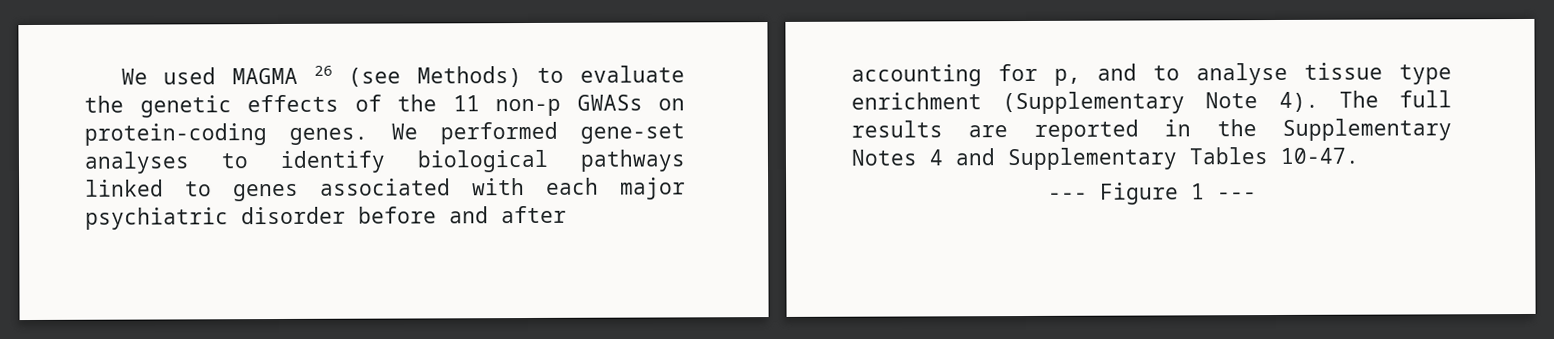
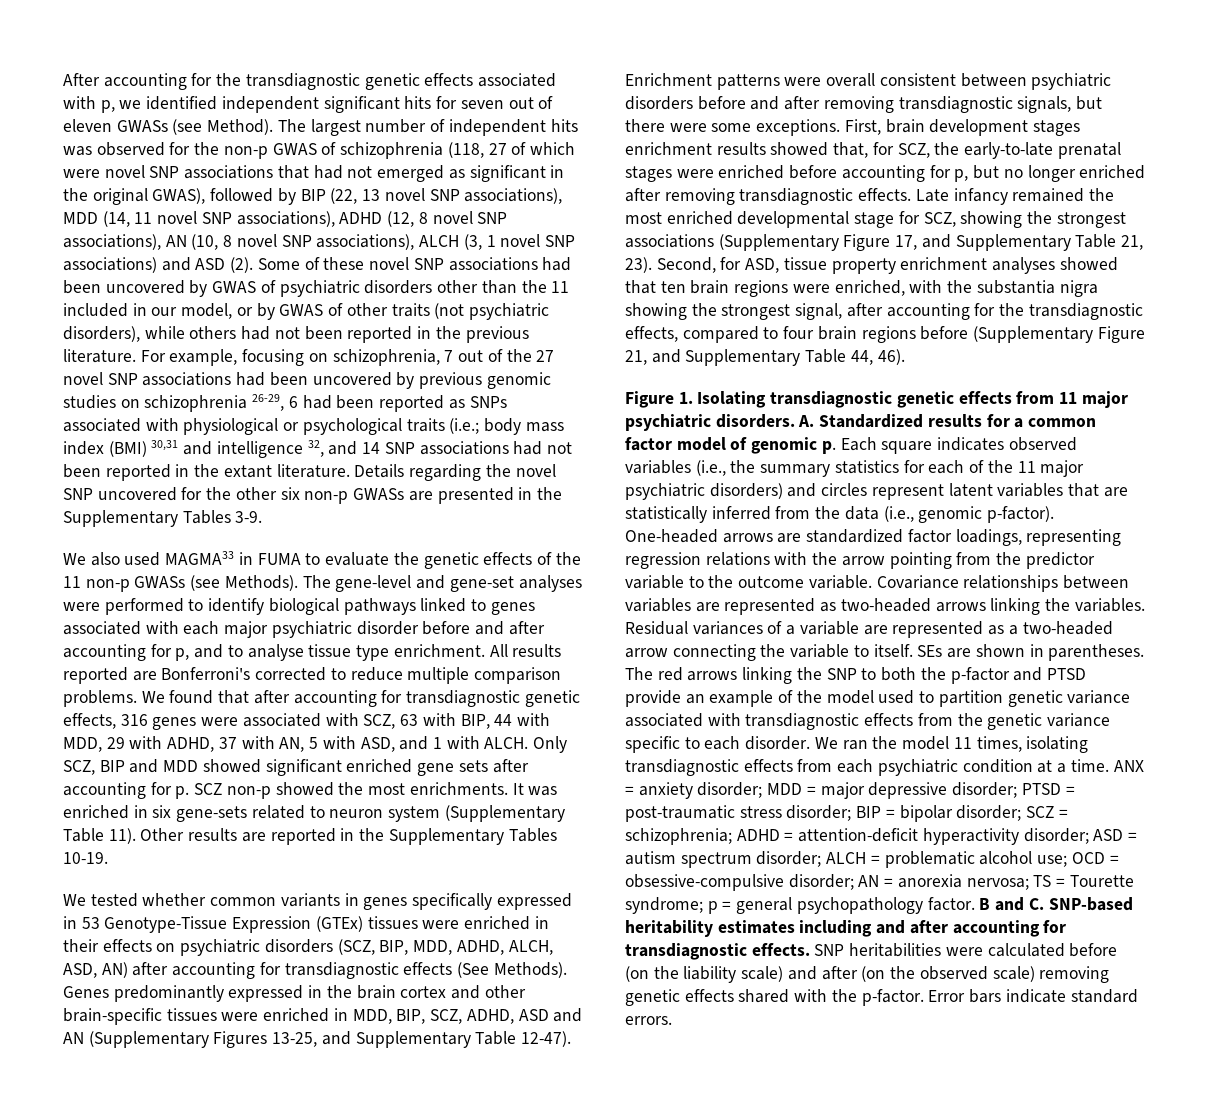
- We used MAGMA 26 (see Methods) to evaluate the genetic effects of the 11 non-p GWASs on protein-coding genes. We performed gene-set analyses to identify biological pathways linked to genes associated with each major psychiatric disorder before and after accounting for p, and to analyse tissue type enrichment (Supplementary Note 4). The full results are reported in the Supplementary Notes 4 and Supplementary Tables 10-47.
- --- Figure 1 ---
+ After accounting for the transdiagnostic genetic effects associated with p, we identified independent significant hits for seven out of eleven GWASs (see Method). The largest number of independent hits was observed for the non-p GWAS of schizophrenia (118, 27 of which were novel SNP associations that had not emerged as significant in the original GWAS), followed by BIP (22, 13 novel SNP associations), MDD (14, 11 novel SNP associations), ADHD (12, 8 novel SNP associations), AN (10, 8 novel SNP associations), ALCH (3, 1 novel SNP associations) and ASD (2). Some of these novel SNP associations had been uncovered by GWAS of psychiatric disorders other than the 11 included in our model, or by GWAS of other traits (not psychiatric disorders), while others had not been reported in the previous literature. For example, focusing on schizophrenia, 7 out of the 27 novel SNP associations had been uncovered by previous genomic studies on schizophrenia 26-29, 6 had been reported as SNPs associated with physiological or psychological traits (i.e.; body mass index (BMI) 30,31 and intelligence 32, and 14 SNP associations had not been reported in the extant literature. Details regarding the novel SNP uncovered for the other six non-p GWASs are presented in the Supplementary Tables 3-9.
+ We also used MAGMA33 in FUMA to evaluate the genetic effects of the 11 non-p GWASs (see Methods). The gene-level and gene-set analyses were performed to identify biological pathways linked to genes associated with each major psychiatric disorder before and after accounting for p, and to analyse tissue type enrichment. All results reported are Bonferroni's corrected to reduce multiple comparison problems. We found that after accounting for transdiagnostic genetic effects, 316 genes were associated with SCZ, 63 with BIP, 44 with MDD, 29 with ADHD, 37 with AN, 5 with ASD, and 1 with ALCH. Only SCZ, BIP and MDD showed significant enriched gene sets after accounting for p. SCZ non-p showed the most enrichments. It was enriched in six gene-sets related to neuron system (Supplementary Table 11). Other results are reported in the Supplementary Tables 10-19.
+ We tested whether common variants in genes specifically expressed in 53 Genotype-Tissue Expression (GTEx) tissues were enriched in their effects on psychiatric disorders (SCZ, BIP, MDD, ADHD, ALCH, ASD, AN) after accounting for transdiagnostic effects (See Methods). Genes predominantly expressed in the brain cortex and other brain-specific tissues were enriched in MDD, BIP, SCZ, ADHD, ASD and AN (Supplementary Figures 13-25, and Supplementary Table 12-47). Enrichment patterns were overall consistent between psychiatric disorders before and after removing transdiagnostic signals, but there were some exceptions. First, brain development stages enrichment results showed that, for SCZ, the early-to-late prenatal stages were enriched before accounting for p, but no longer enriched after removing transdiagnostic effects. Late infancy remained the most enriched developmental stage for SCZ, showing the strongest associations (Supplementary Figure 17, and Supplementary Table 21, 23). Second, for ASD, tissue property enrichment analyses showed that ten brain regions were enriched, with the substantia nigra showing the strongest signal, after accounting for the transdiagnostic effects, compared to four brain regions before (Supplementary Figure 21, and Supplementary Table 44, 46).
+ Figure 1. Isolating transdiagnostic genetic effects from 11 major psychiatric disorders. A. Standardized results for a common factor model of genomic p. Each square indicates observed variables (i.e., the summary statistics for each of the 11 major psychiatric disorders) and circles represent latent variables that are statistically inferred from the data (i.e., genomic p-factor). One-headed arrows are standardized factor loadings, representing regression relations with the arrow pointing from the predictor variable to the outcome variable. Covariance relationships between variables are represented as two-headed arrows linking the variables. Residual variances of a variable are represented as a two-headed arrow connecting the variable to itself. SEs are shown in parentheses. The red arrows linking the SNP to both the p-factor and PTSD provide an example of the model used to partition genetic variance associated with transdiagnostic effects from the genetic variance specific to each disorder. We ran the model 11 times, isolating transdiagnostic effects from each psychiatric condition at a time. ANX = anxiety disorder; MDD = major depressive disorder; PTSD = post-traumatic stress disorder; BIP = bipolar disorder; SCZ = schizophrenia; ADHD = attention-deficit hyperactivity disorder; ASD = autism spectrum disorder; ALCH = problematic alcohol use; OCD = obsessive-compulsive disorder; AN = anorexia nervosa; TS = Tourette syndrome; p = general psychopathology factor. B and C. SNP-based heritability estimates including and after accounting for transdiagnostic effects. SNP heritabilities were calculated before (on the liability scale) and after (on the observed scale) removing genetic effects shared with the p-factor. Error bars indicate standard errors.

